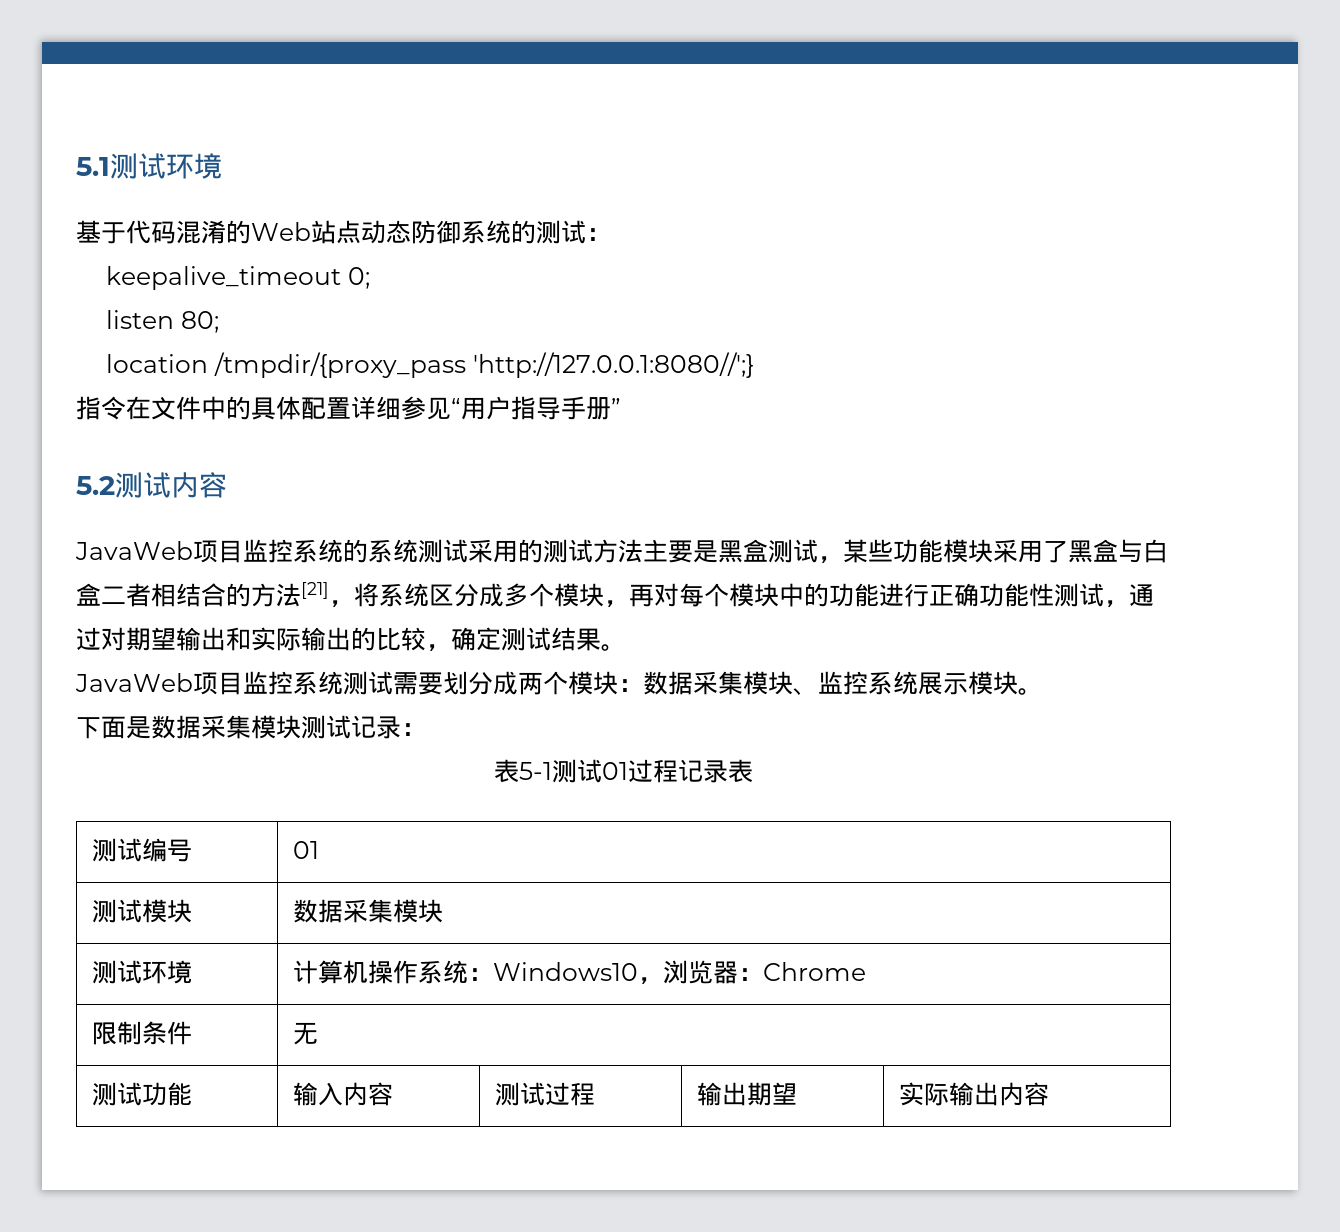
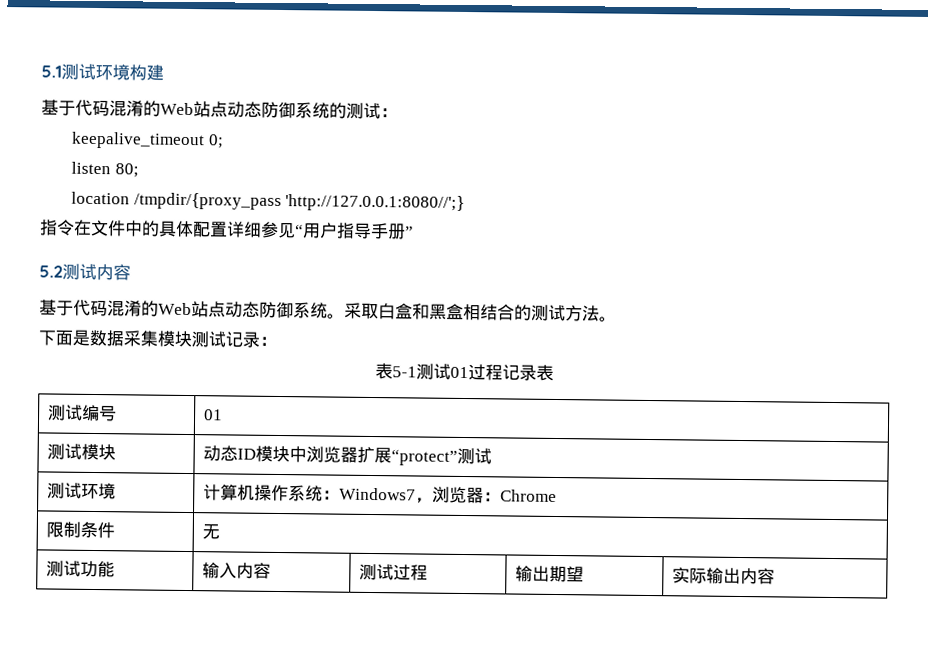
- 5.1测试环境
+ 5.1测试环境构建
- JavaWeb项目监控系统的系统测试采用的测试方法主要是黑盒测试，某些功能模块采用了黑盒与白盒二者相结合的方法[21]，将系统区分成多个模块，再对每个模块中的功能进行正确功能性测试，通过对期望输出和实际输出的比较，确定测试结果。
- JavaWeb项目监控系统测试需要划分成两个模块：数据采集模块、监控系统展示模块。
+ 基于代码混淆的Web站点动态防御系统。采取白盒和黑盒相结合的测试方法。
- 测试模块 | 数据采集模块
+ 测试模块 | 动态ID模块中浏览器扩展“protect”测试
- 测试环境 | 计算机操作系统：Windows10，浏览器：Chrome
+ 测试环境 | 计算机操作系统：Windows7，浏览器：Chrome

